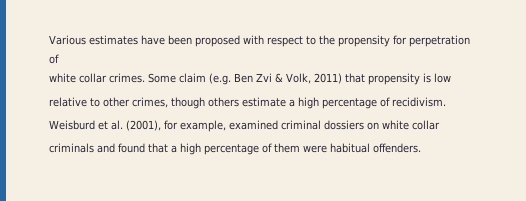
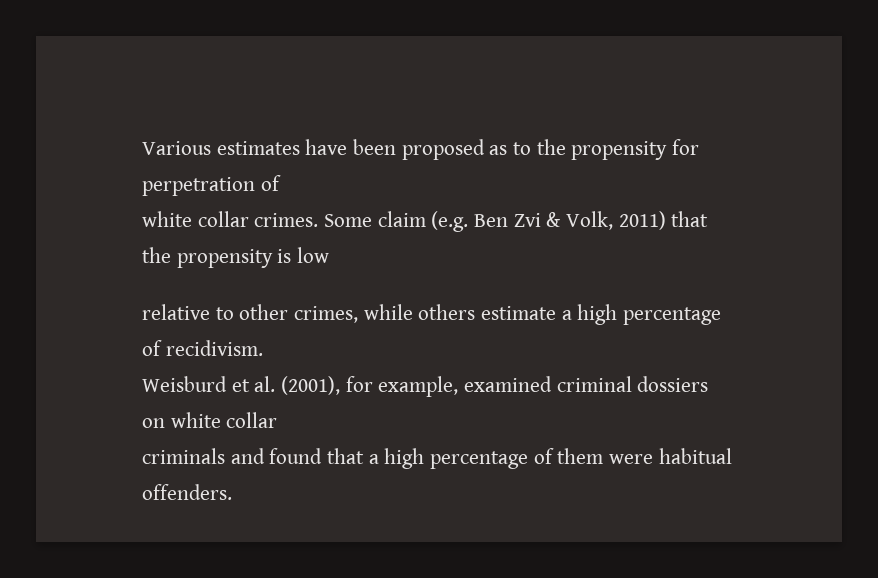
- Various estimates have been proposed with respect to the propensity for perpetration of
+ Various estimates have been proposed as to the propensity for perpetration of
- Some claim (e.g. Ben Zvi & Volk, 2011) that propensity is low
+ Some claim (e.g. Ben Zvi & Volk, 2011) that the propensity is low
- relative to other crimes, though others estimate a high percentage of recidivism.
+ relative to other crimes, while others estimate a high percentage of recidivism.

